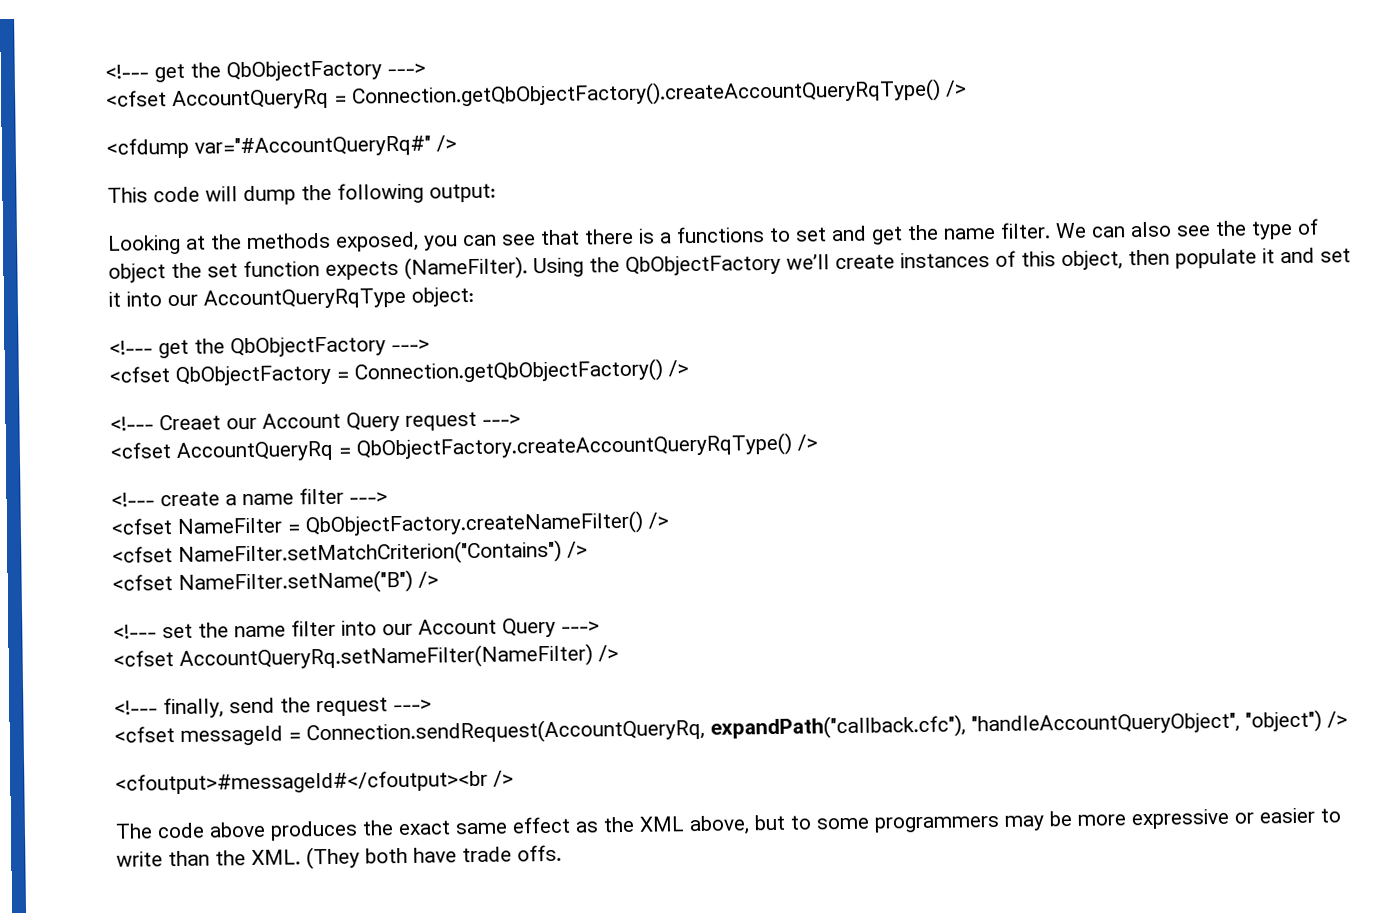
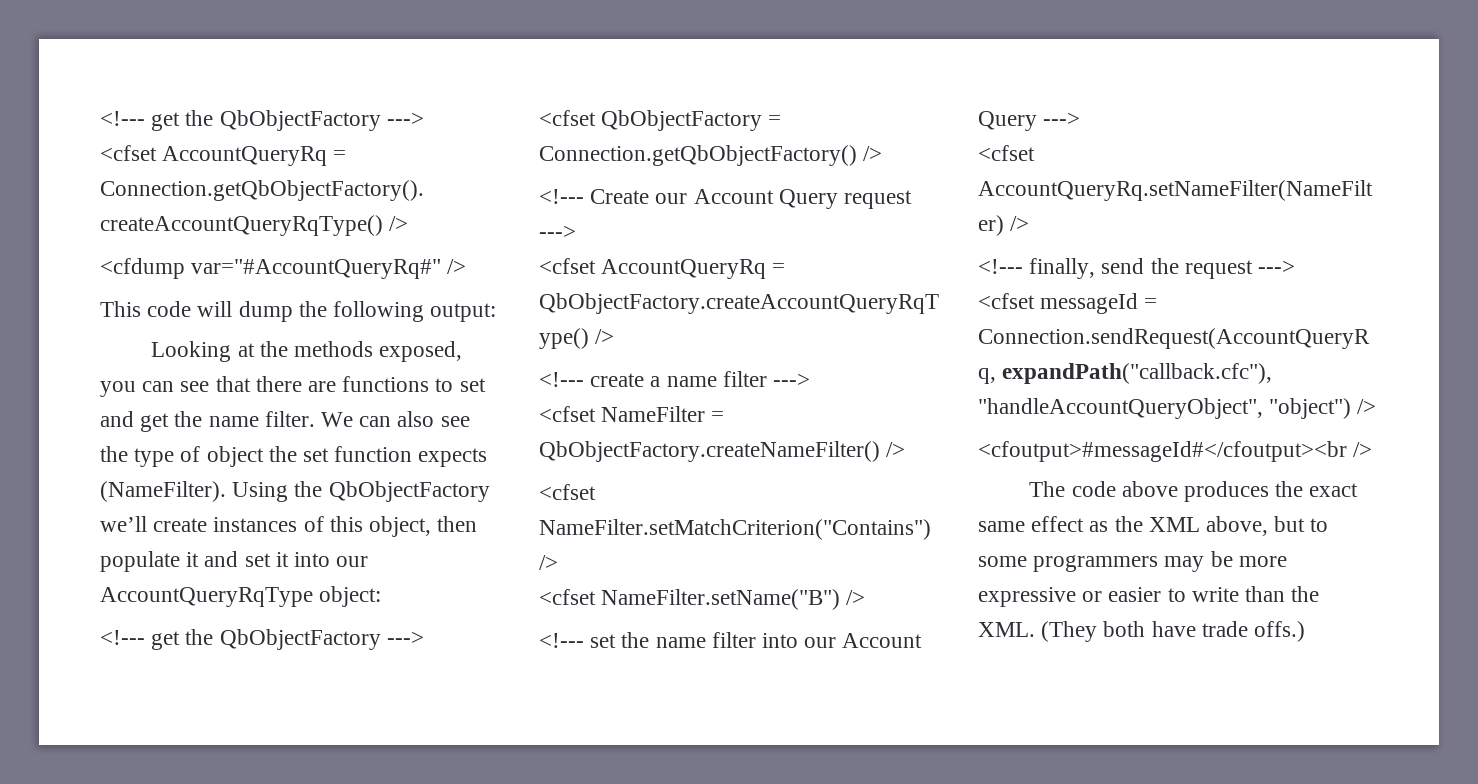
- Looking at the methods exposed, you can see that there is a functions to set and get the name filter.
+ Looking at the methods exposed, you can see that there are functions to set and get the name filter.
- <!--- Creaet our Account Query request --->
+ <!--- Create our Account Query request --->
- The code above produces the exact same effect as the XML above, but to some programmers may be more expressive or easier to write than the XML. (They both have trade offs.
+ The code above produces the exact same effect as the XML above, but to some programmers may be more expressive or easier to write than the XML. (They both have trade offs.)

